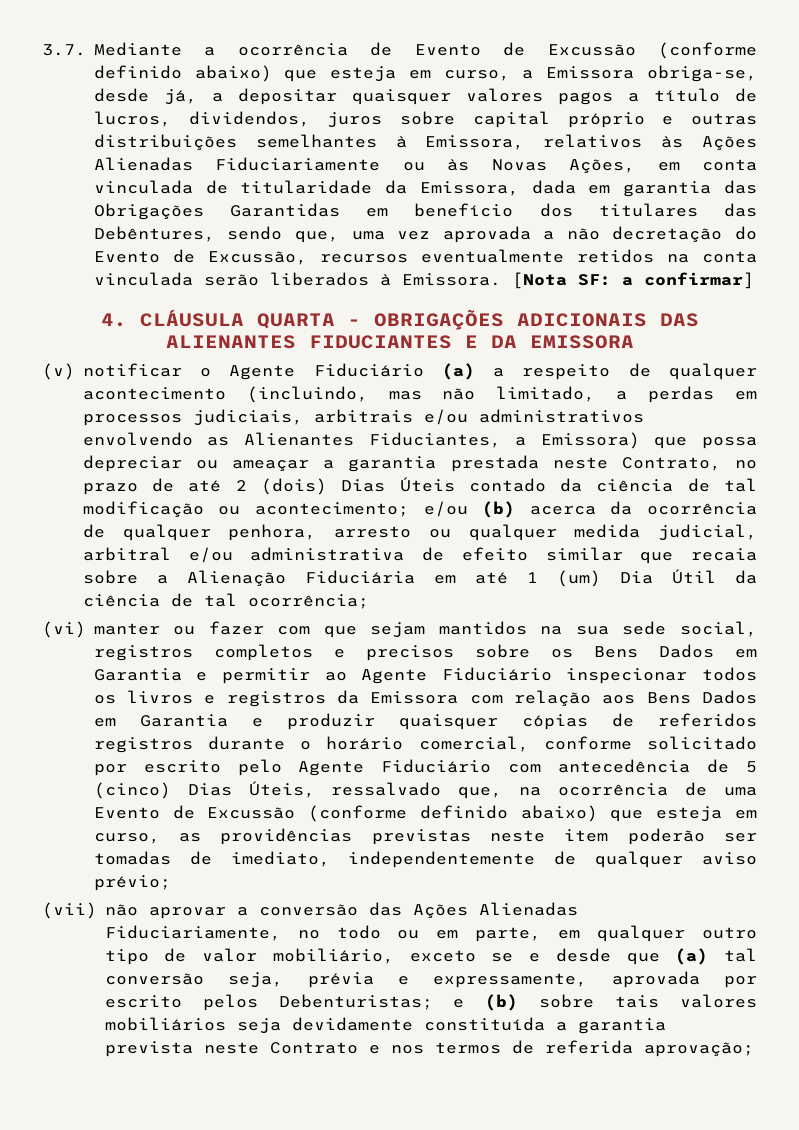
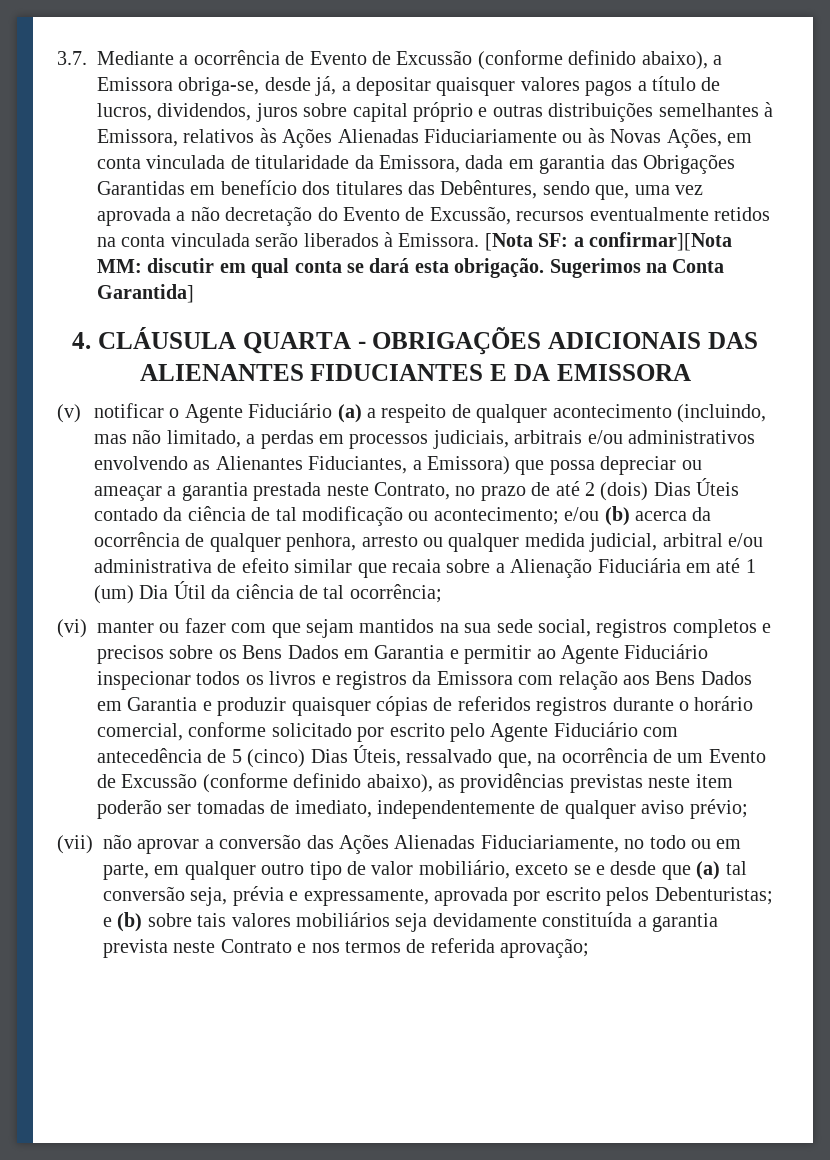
- 3.7. Mediante a ocorrência de Evento de Excussão (conforme definido abaixo) que esteja em curso, a Emissora obriga-se, desde já, a depositar quaisquer valores pagos a título de lucros, dividendos, juros sobre capital próprio e outras distribuições semelhantes à Emissora, relativos às Ações Alienadas Fiduciariamente ou às Novas Ações, em conta vinculada de titularidade da Emissora, dada em garantia das Obrigações Garantidas em benefício dos titulares das Debêntures, sendo que, uma vez aprovada a não decretação do Evento de Excussão, recursos eventualmente retidos na conta vinculada serão liberados à Emissora.
+ 3.7. Mediante a ocorrência de Evento de Excussão (conforme definido abaixo), a Emissora obriga-se, desde já, a depositar quaisquer valores pagos a título de lucros, dividendos, juros sobre capital próprio e outras distribuições semelhantes à Emissora, relativos às Ações Alienadas Fiduciariamente ou às Novas Ações, em conta vinculada de titularidade da Emissora, dada em garantia das Obrigações Garantidas em benefício dos titulares das Debêntures, sendo que, uma vez aprovada a não decretação do Evento de Excussão, recursos eventualmente retidos na conta vinculada serão liberados à Emissora.
- [Nota SF: a confirmar]
+ [Nota SF: a confirmar][Nota MM: discutir em qual conta se dará esta obrigação. Sugerimos na Conta Garantida]
- (vi) manter ou fazer com que sejam mantidos na sua sede social, registros completos e precisos sobre os Bens Dados em Garantia e permitir ao Agente Fiduciário inspecionar todos os livros e registros da Emissora com relação aos Bens Dados em Garantia e produzir quaisquer cópias de referidos registros durante o horário comercial, conforme solicitado por escrito pelo Agente Fiduciário com antecedência de 5 (cinco) Dias Úteis, ressalvado que, na ocorrência de uma Evento de Excussão (conforme definido abaixo) que esteja em curso, as providências previstas neste item poderão ser tomadas de imediato, independentemente de qualquer aviso prévio;
+ (vi) manter ou fazer com que sejam mantidos na sua sede social, registros completos e precisos sobre os Bens Dados em Garantia e permitir ao Agente Fiduciário inspecionar todos os livros e registros da Emissora com relação aos Bens Dados em Garantia e produzir quaisquer cópias de referidos registros durante o horário comercial, conforme solicitado por escrito pelo Agente Fiduciário com antecedência de 5 (cinco) Dias Úteis, ressalvado que, na ocorrência de um Evento de Excussão (conforme definido abaixo), as providências previstas neste item poderão ser tomadas de imediato, independentemente de qualquer aviso prévio;

